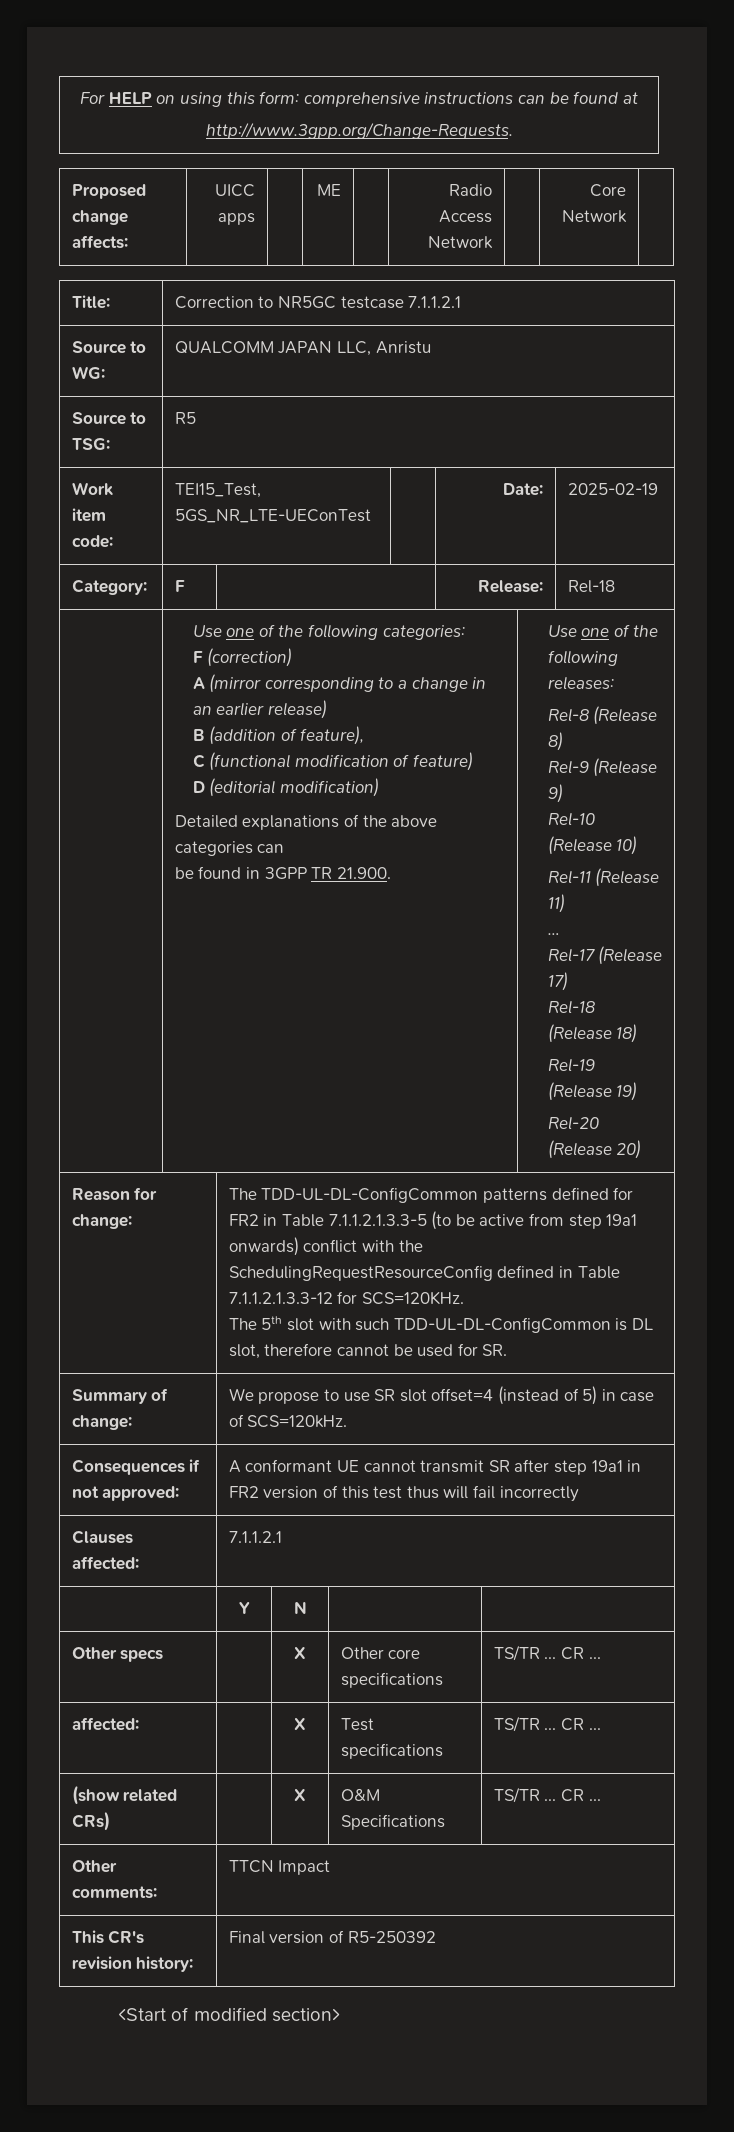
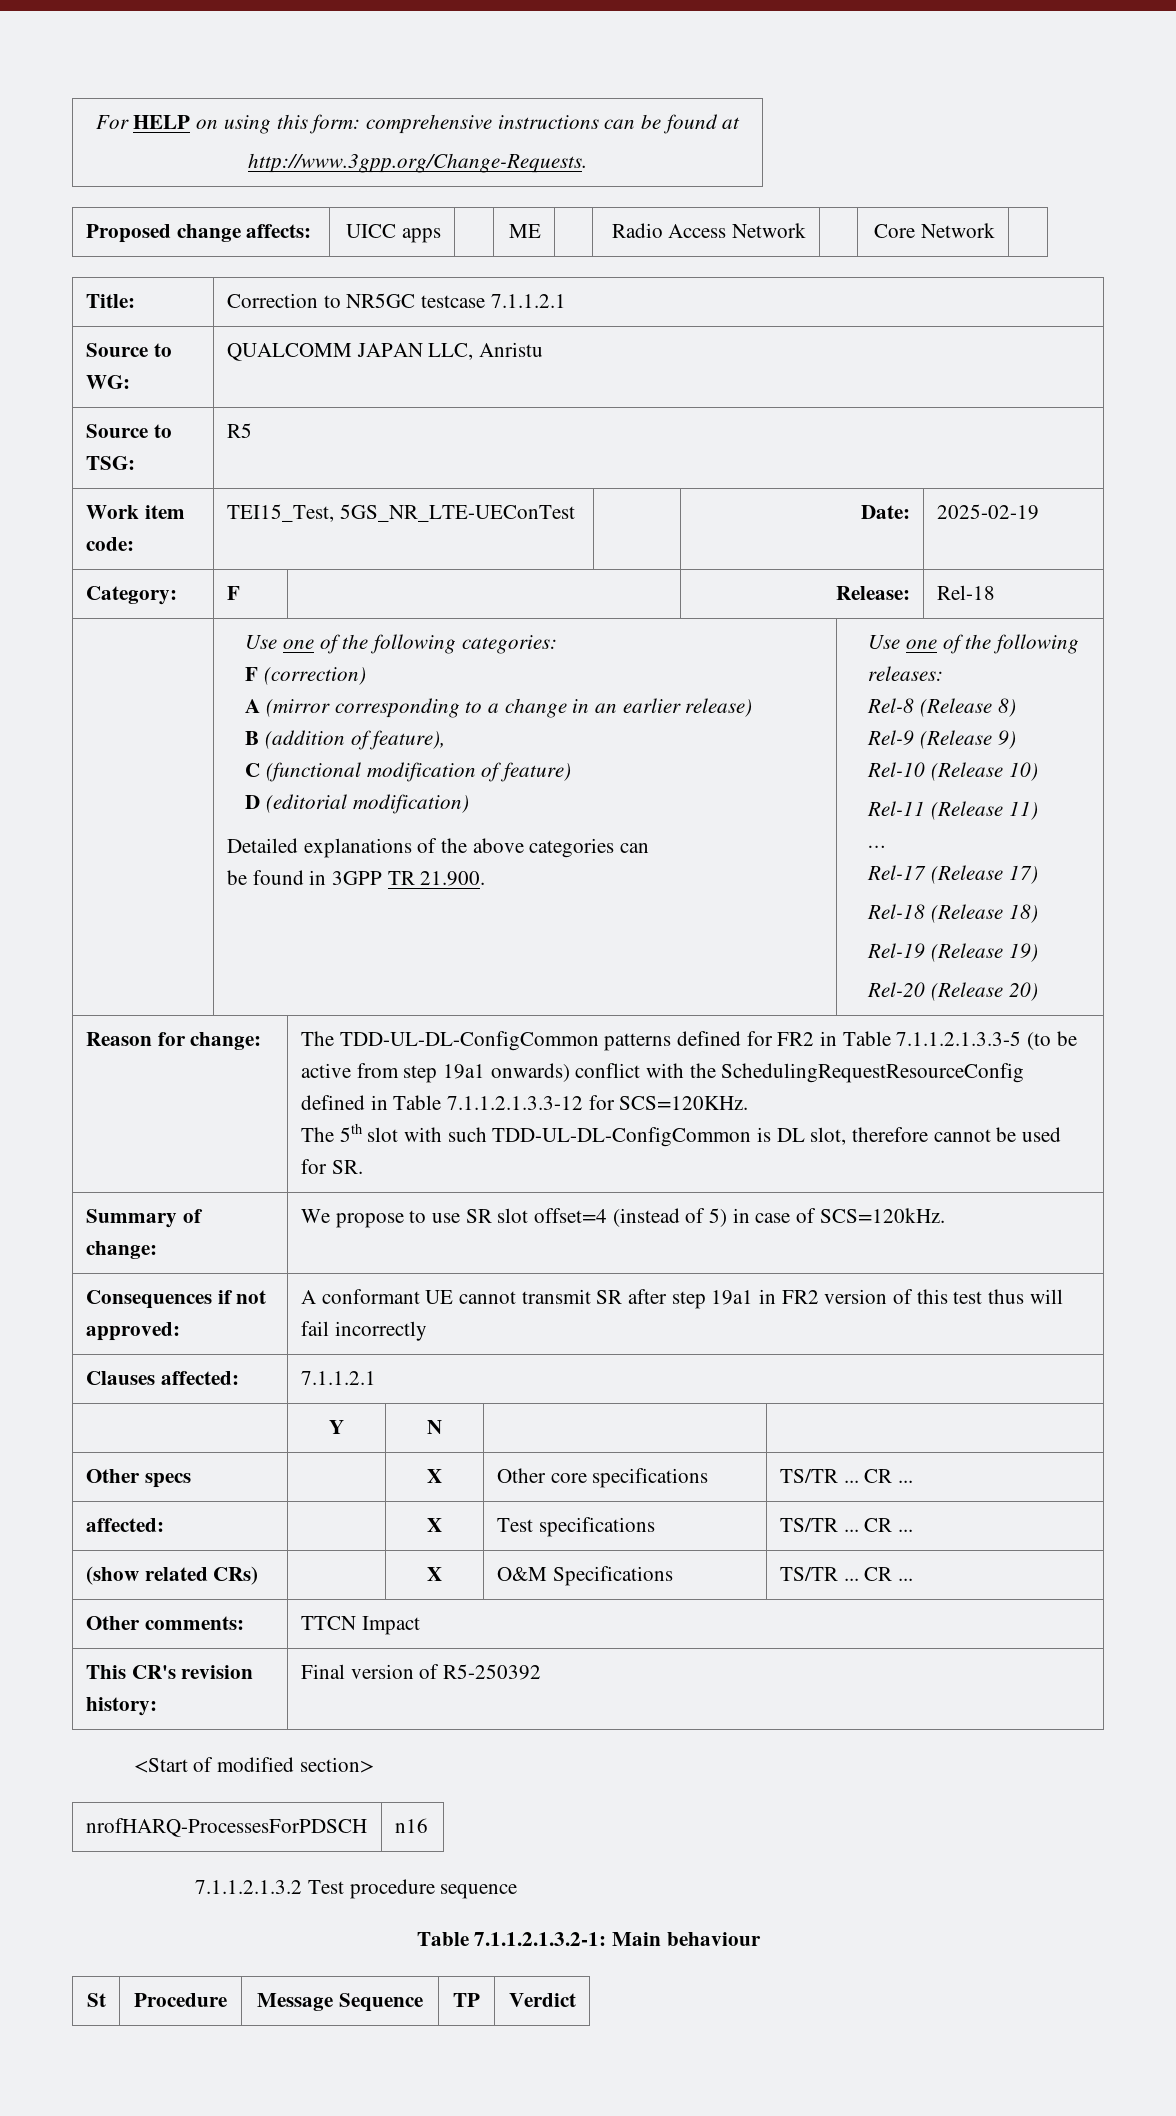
+ nrofHARQ-ProcessesForPDSCH | n16
+ 7.1.1.2.1.3.2 Test procedure sequence
+ Table 7.1.1.2.1.3.2-1: Main behaviour
+ St | Procedure | Message Sequence | TP | Verdict

